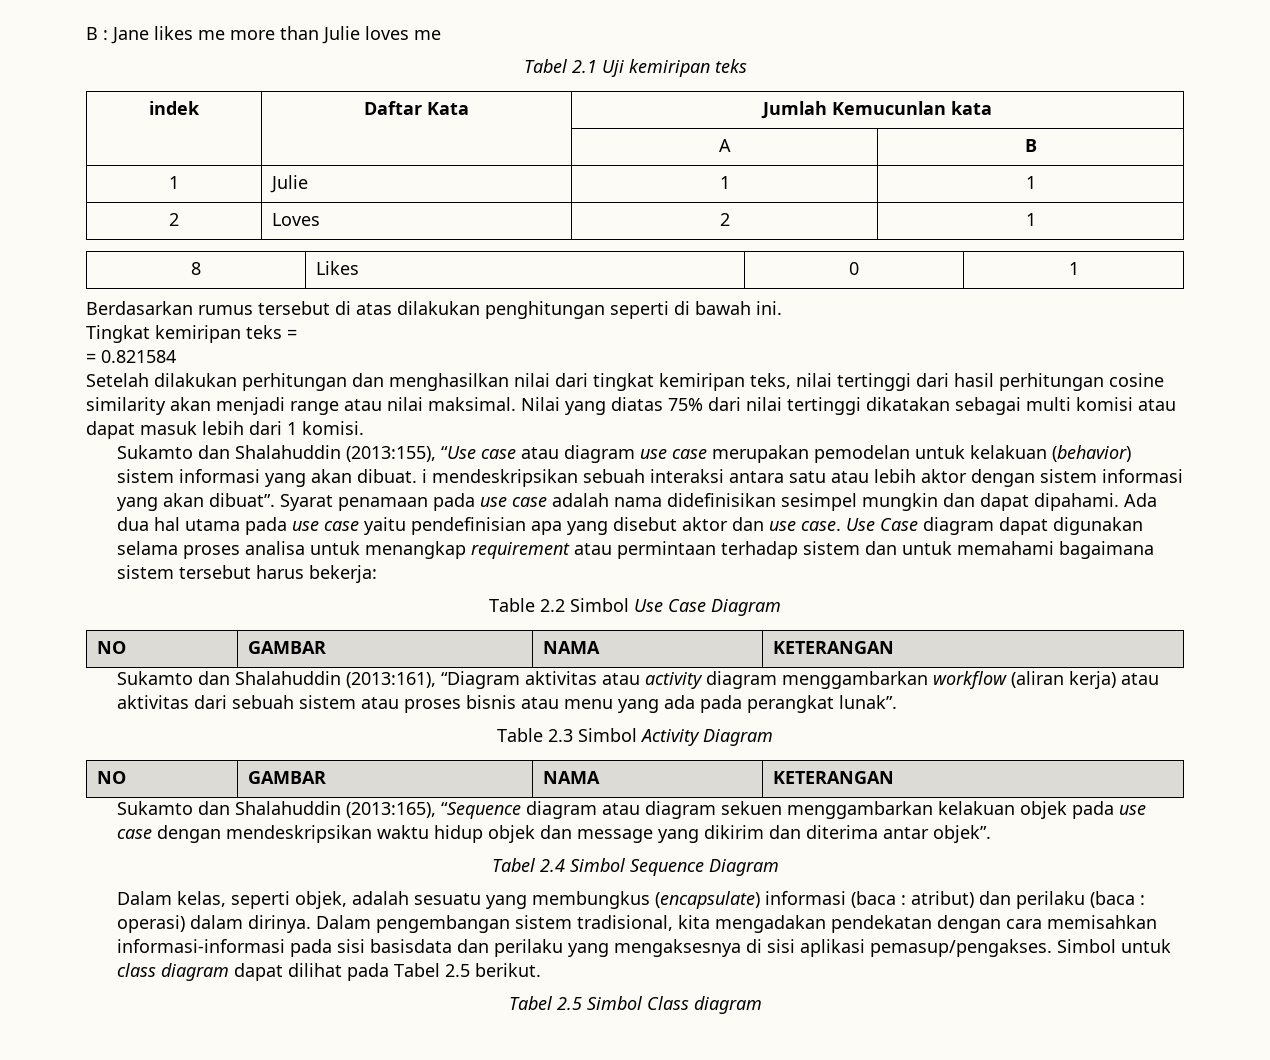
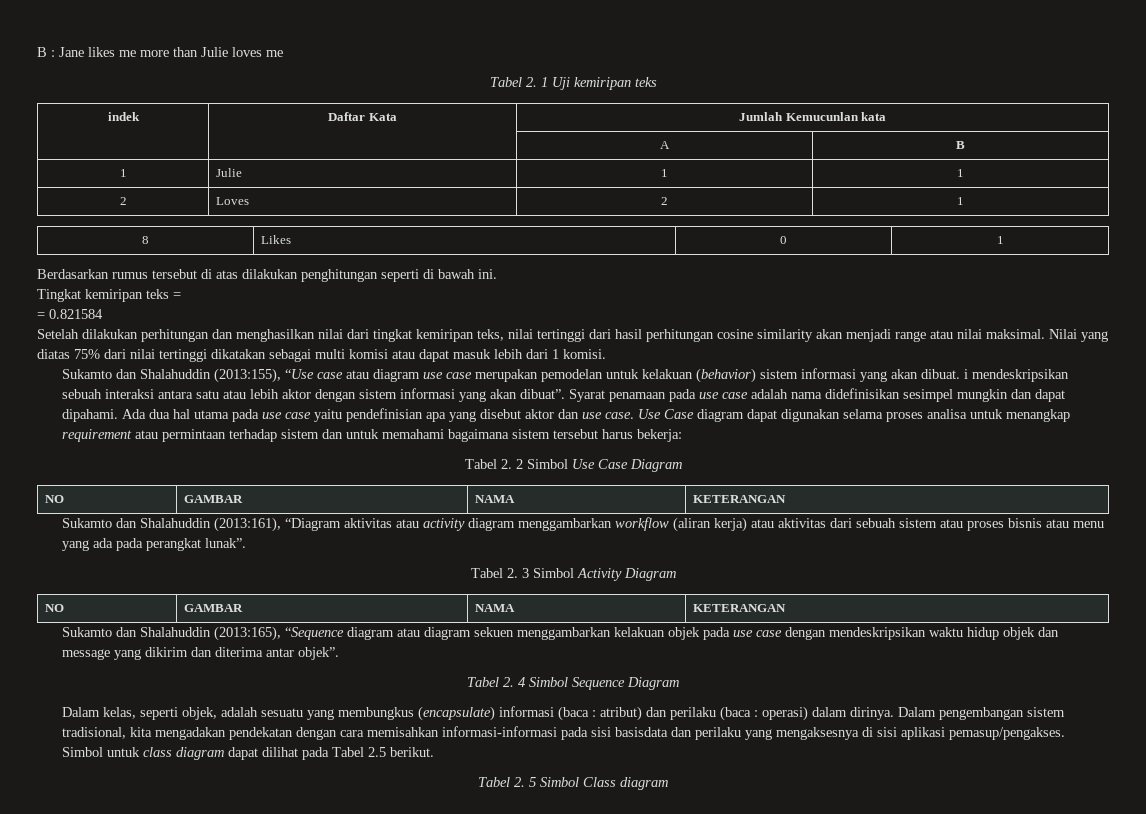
- Tabel 2.1 Uji kemiripan teks
+ Tabel 2. 1 Uji kemiripan teks
- Table 2.2 Simbol Use Case Diagram
+ Tabel 2. 2 Simbol Use Case Diagram
- Table 2.3 Simbol Activity Diagram
+ Tabel 2. 3 Simbol Activity Diagram
- Tabel 2.4 Simbol Sequence Diagram
+ Tabel 2. 4 Simbol Sequence Diagram
- Tabel 2.5 Simbol Class diagram
+ Tabel 2. 5 Simbol Class diagram

